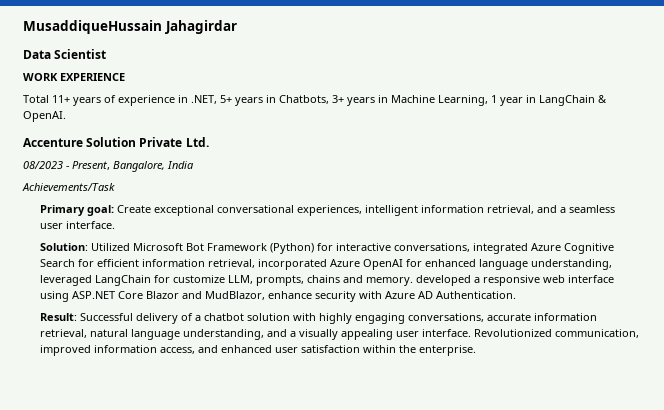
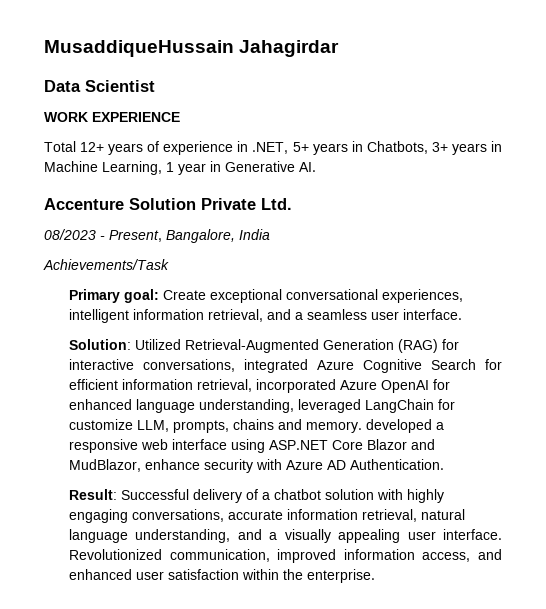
- Total 11+ years of experience in .NET, 5+ years in Chatbots, 3+ years in Machine Learning, 1 year in LangChain & OpenAI.
+ Total 12+ years of experience in .NET, 5+ years in Chatbots, 3+ years in Machine Learning, 1 year in Generative AI.
- Solution: Utilized Microsoft Bot Framework (Python) for interactive conversations, integrated Azure Cognitive Search for efficient information retrieval, incorporated Azure OpenAI for enhanced language understanding, leveraged LangChain for customize LLM, prompts, chains and memory. developed a responsive web interface using ASP.NET Core Blazor and MudBlazor, enhance security with Azure AD Authentication.
+ Solution: Utilized Retrieval-Augmented Generation (RAG) for interactive conversations, integrated Azure Cognitive Search for efficient information retrieval, incorporated Azure OpenAI for enhanced language understanding, leveraged LangChain for customize LLM, prompts, chains and memory. developed a responsive web interface using ASP.NET Core Blazor and MudBlazor, enhance security with Azure AD Authentication.

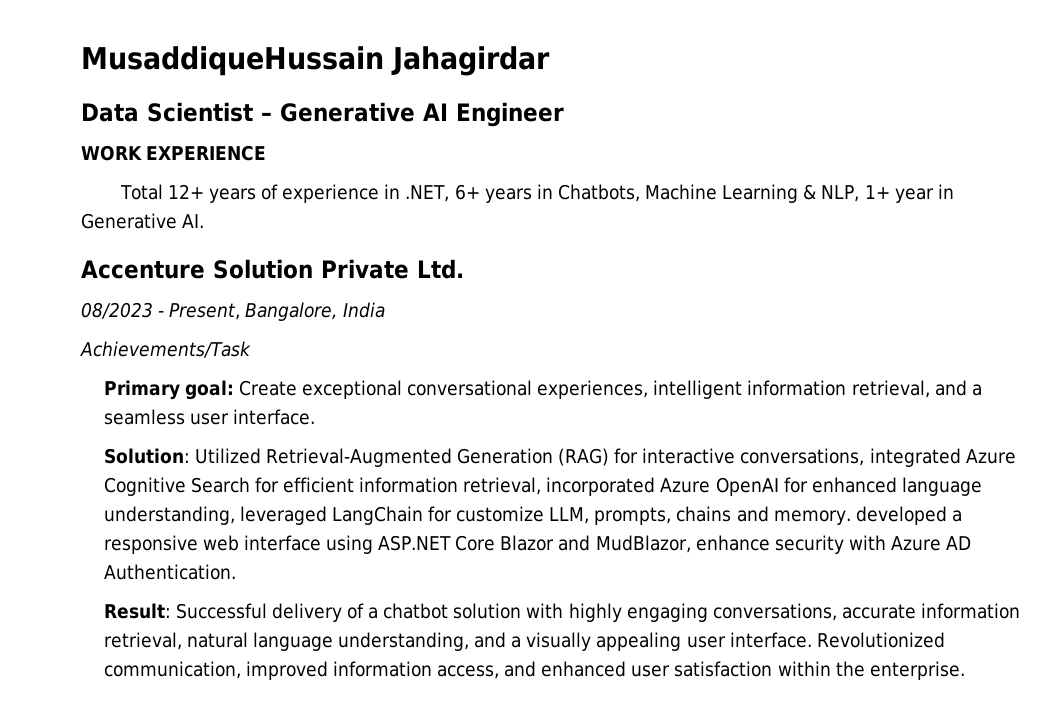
- Data Scientist
+ Data Scientist – Generative AI Engineer
- Total 12+ years of experience in .NET, 5+ years in Chatbots, 3+ years in Machine Learning, 1 year in Generative AI.
+ Total 12+ years of experience in .NET, 6+ years in Chatbots, Machine Learning & NLP, 1+ year in Generative AI.

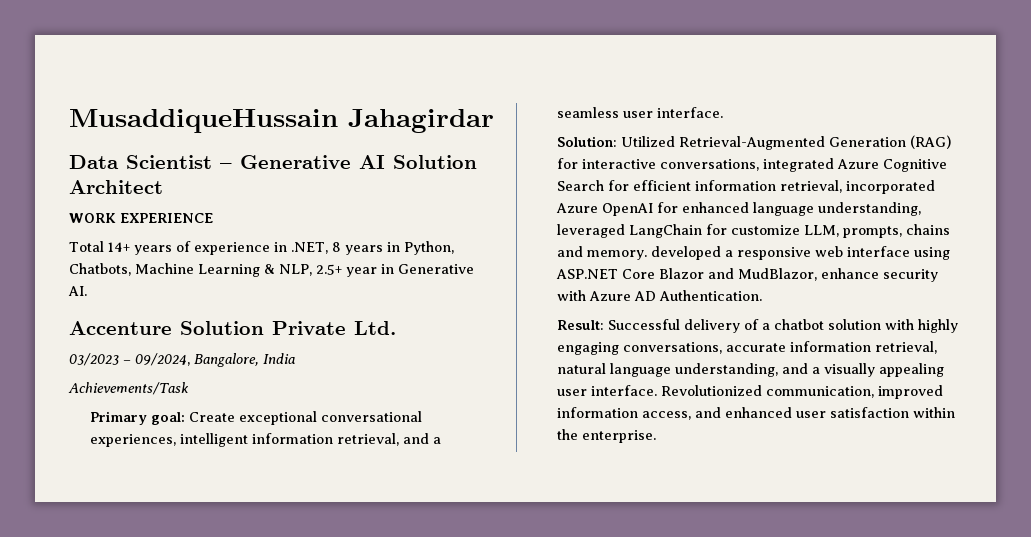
- Data Scientist – Generative AI Engineer
+ Data Scientist – Generative AI Solution Architect
- Total 12+ years of experience in .NET, 6+ years in Chatbots, Machine Learning & NLP, 1+ year in Generative AI.
+ Total 14+ years of experience in .NET, 8 years in Python, Chatbots, Machine Learning & NLP, 2.5+ year in Generative AI.
- 08/2023 - Present, Bangalore, India
+ 03/2023 – 09/2024, Bangalore, India

